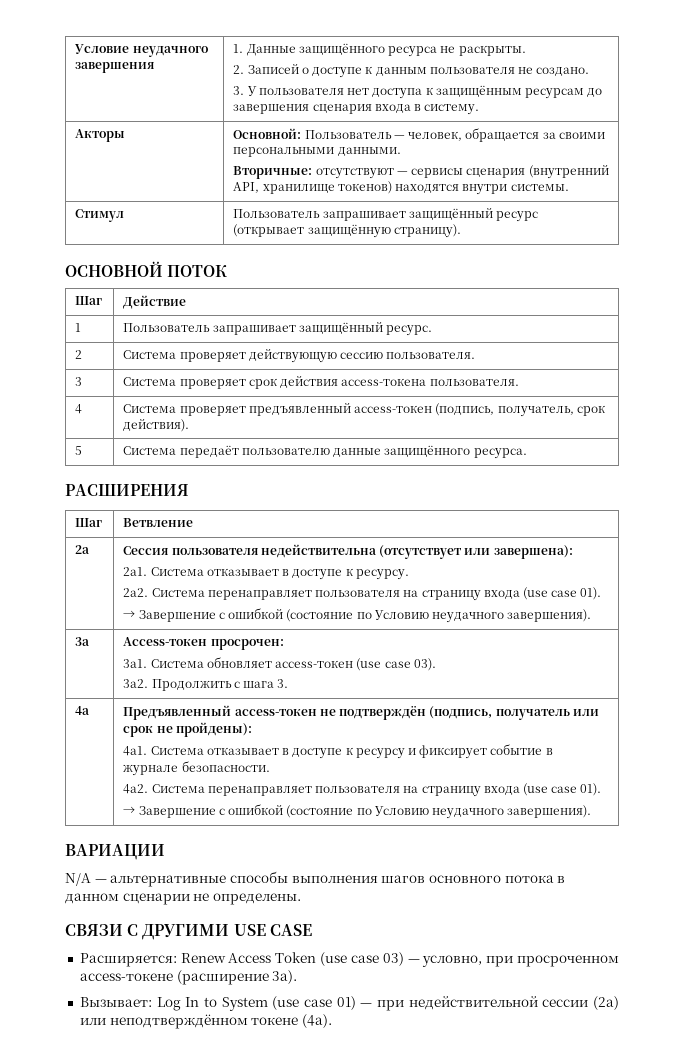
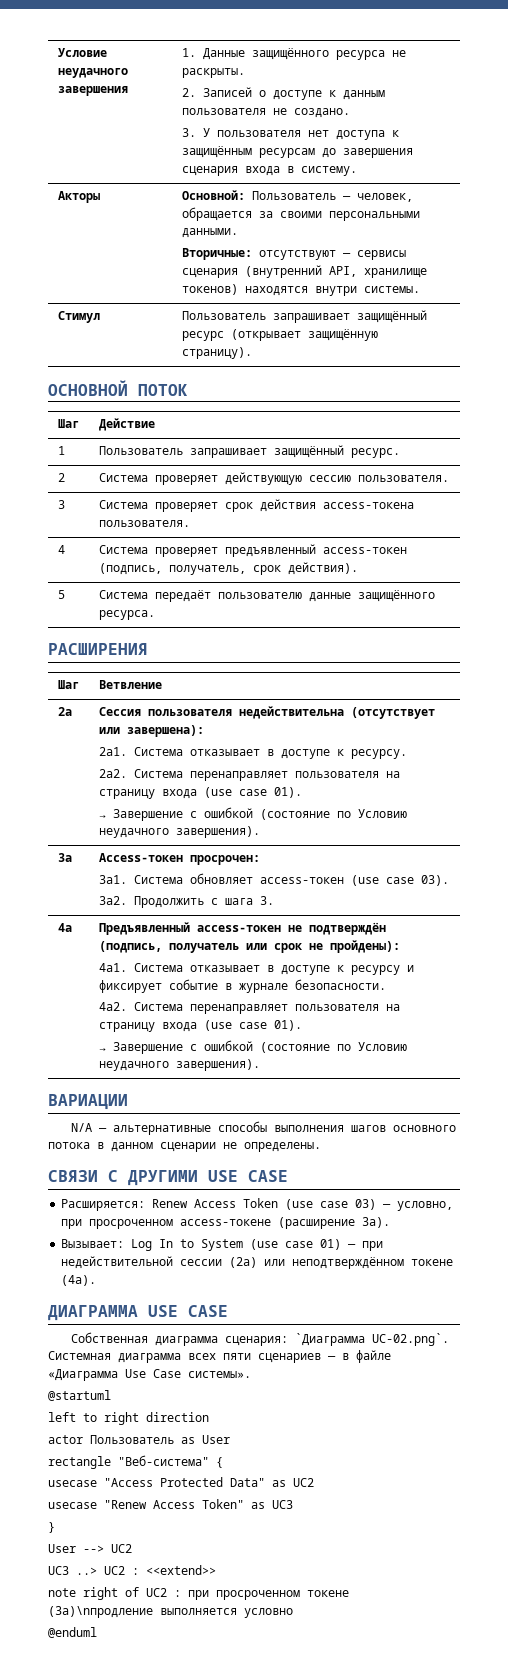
+ ДИАГРАММА USE CASE
+ Собственная диаграмма сценария: `Диаграмма UC-02.png`. Системная диаграмма всех пяти сценариев — в файле «Диаграмма Use Case системы».
+ @startuml
+ left to right direction
+ actor Пользователь as User
+ rectangle "Веб-система" {
+ usecase "Access Protected Data" as UC2
+ usecase "Renew Access Token" as UC3
+ }
+ User --> UC2
+ UC3 ..> UC2 : <<extend>>
+ note right of UC2 : при просроченном токене (3a)\nпродление выполняется условно
+ @enduml

